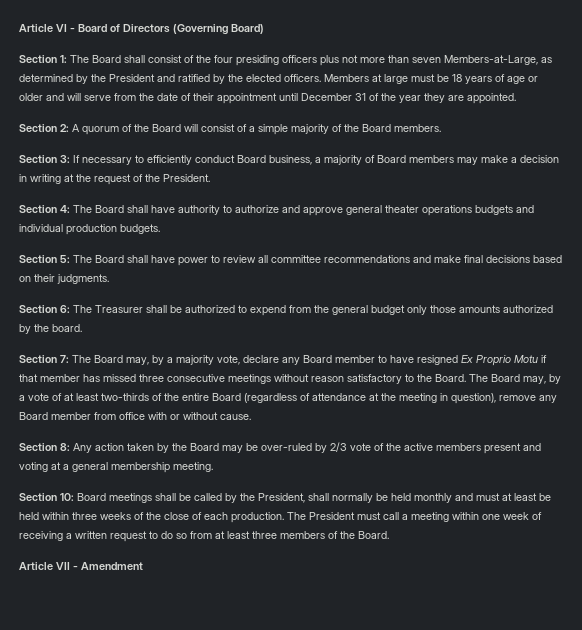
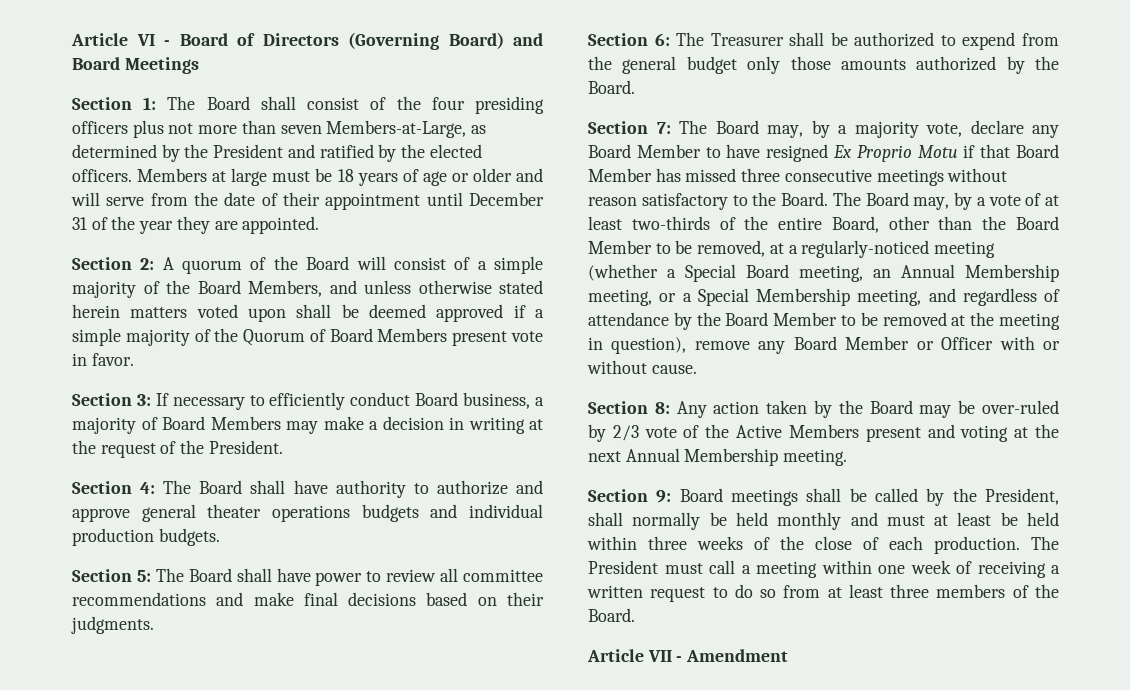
- Article VI - Board of Directors (Governing Board)
+ Article VI - Board of Directors (Governing Board) and Board Meetings
- Section 2: A quorum of the Board will consist of a simple majority of the Board members.
+ Section 2: A quorum of the Board will consist of a simple majority of the Board Members, and unless otherwise stated herein matters voted upon shall be deemed approved if a simple majority of the Quorum of Board Members present vote in favor.
- Section 3: If necessary to efficiently conduct Board business, a majority of Board members may make a decision in writing at the request of the President.
+ Section 3: If necessary to efficiently conduct Board business, a majority of Board Members may make a decision in writing at the request of the President.
- Section 6: The Treasurer shall be authorized to expend from the general budget only those amounts authorized by the board.
+ Section 6: The Treasurer shall be authorized to expend from the general budget only those amounts authorized by the Board.
- Section 7: The Board may, by a majority vote, declare any Board member to have resigned Ex Proprio Motu if that member has missed three consecutive meetings without reason satisfactory to the Board.
+ Section 7: The Board may, by a majority vote, declare any Board Member to have resigned Ex Proprio Motu if that Board Member has missed three consecutive meetings without reason satisfactory to the Board.
- The Board may, by a vote of at least two-thirds of the entire Board (regardless of attendance at the meeting in question), remove any Board member from office with or without cause.
+ The Board may, by a vote of at least two-thirds of the entire Board, other than the Board Member to be removed, at a regularly-noticed meeting (whether a Special Board meeting, an Annual Membership meeting, or a Special Membership meeting, and regardless of attendance by the Board Member to be removed at the meeting in question), remove any Board Member or Officer with or without cause.
- Section 8: Any action taken by the Board may be over-ruled by 2/3 vote of the active members present and voting at a general membership meeting.
+ Section 8: Any action taken by the Board may be over-ruled by 2/3 vote of the Active Members present and voting at the next Annual Membership meeting.
- Section 10: Board meetings shall be called by the President, shall normally be held monthly and must at least be held within three weeks of the close of each production.
+ Section 9: Board meetings shall be called by the President, shall normally be held monthly and must at least be held within three weeks of the close of each production.

